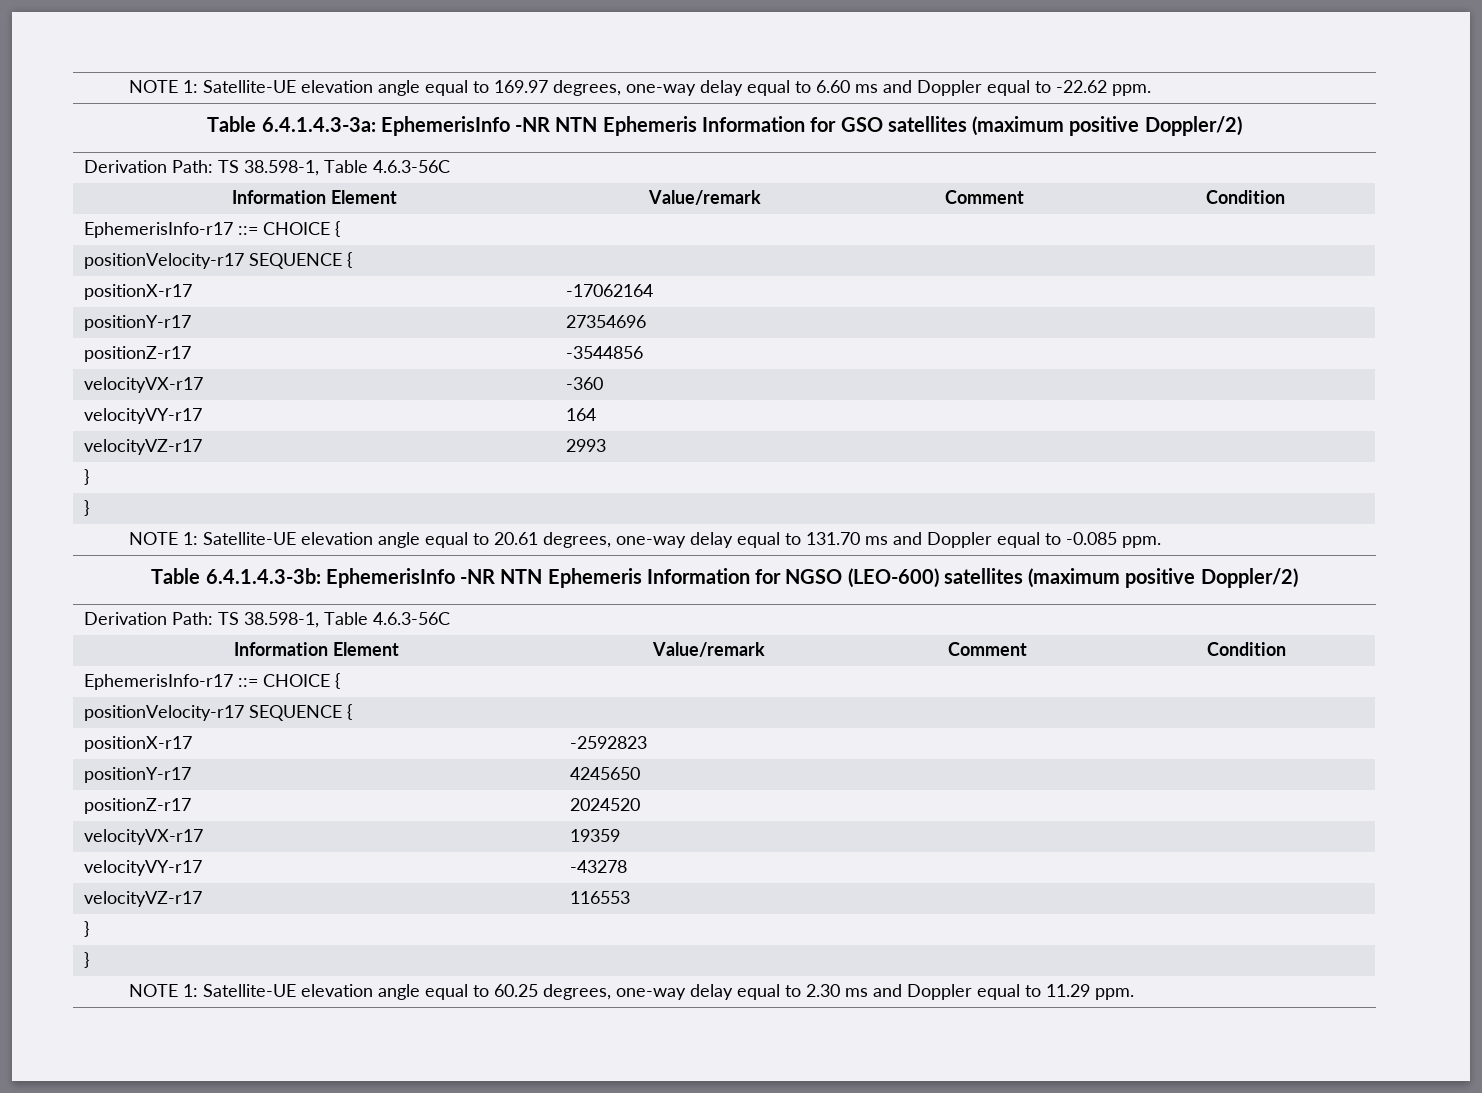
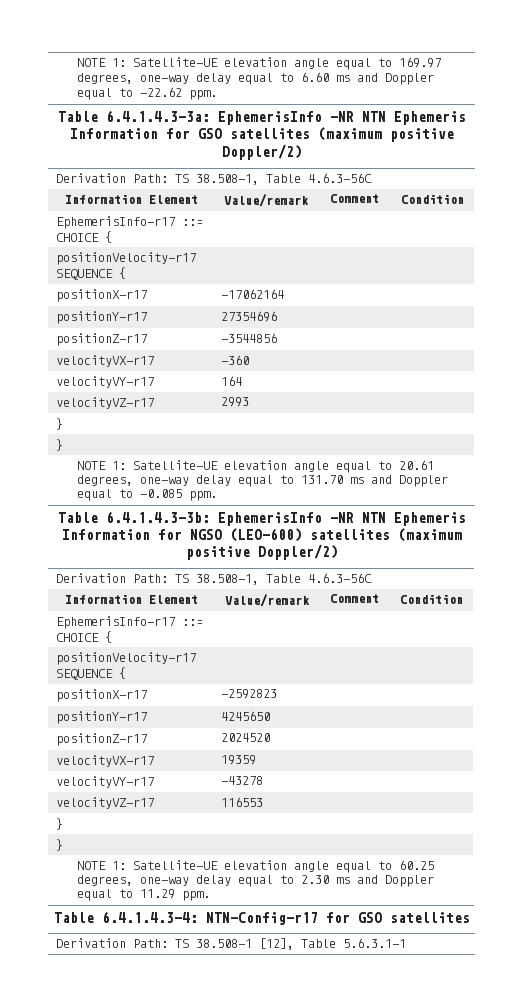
  Table 6.4.1.4.3-3a: EphemerisInfo -NR NTN Ephemeris Information for GSO satellites (maximum positive Doppler/2)
- Derivation Path: TS 38.598-1, Table 4.6.3-56C
+ Derivation Path: TS 38.508-1, Table 4.6.3-56C
  Table 6.4.1.4.3-3b: EphemerisInfo -NR NTN Ephemeris Information for NGSO (LEO-600) satellites (maximum positive Doppler/2)
- Derivation Path: TS 38.598-1, Table 4.6.3-56C
+ Derivation Path: TS 38.508-1, Table 4.6.3-56C
+ Table 6.4.1.4.3-4: NTN-Config-r17 for GSO satellites
+ Derivation Path: TS 38.508-1 [12], Table 5.6.3.1-1

